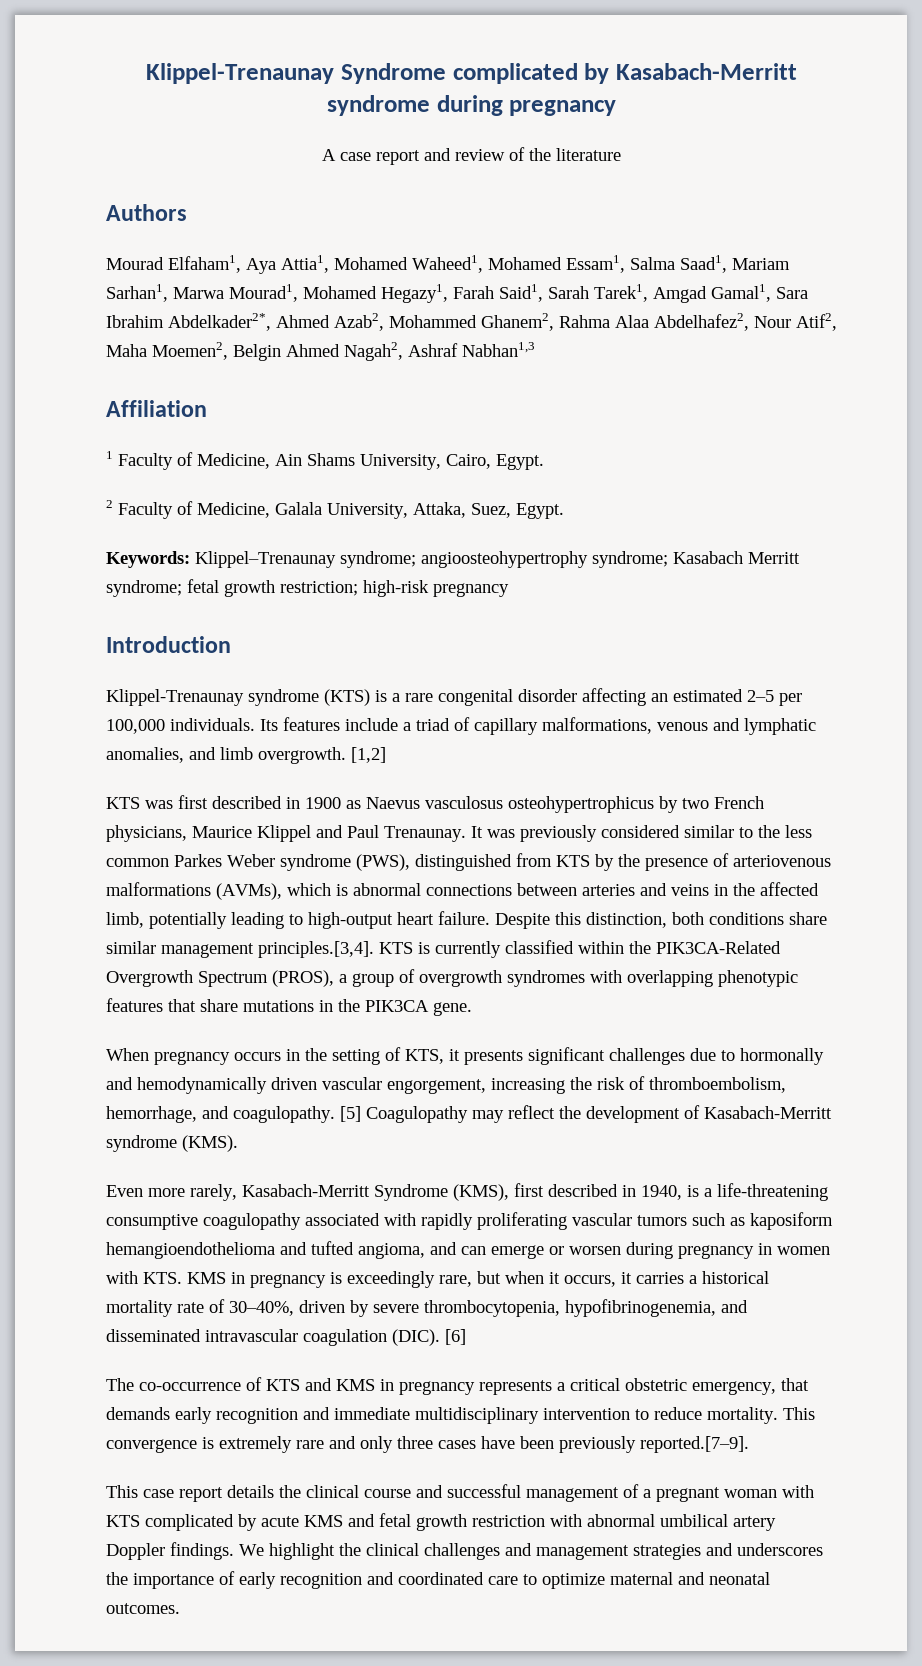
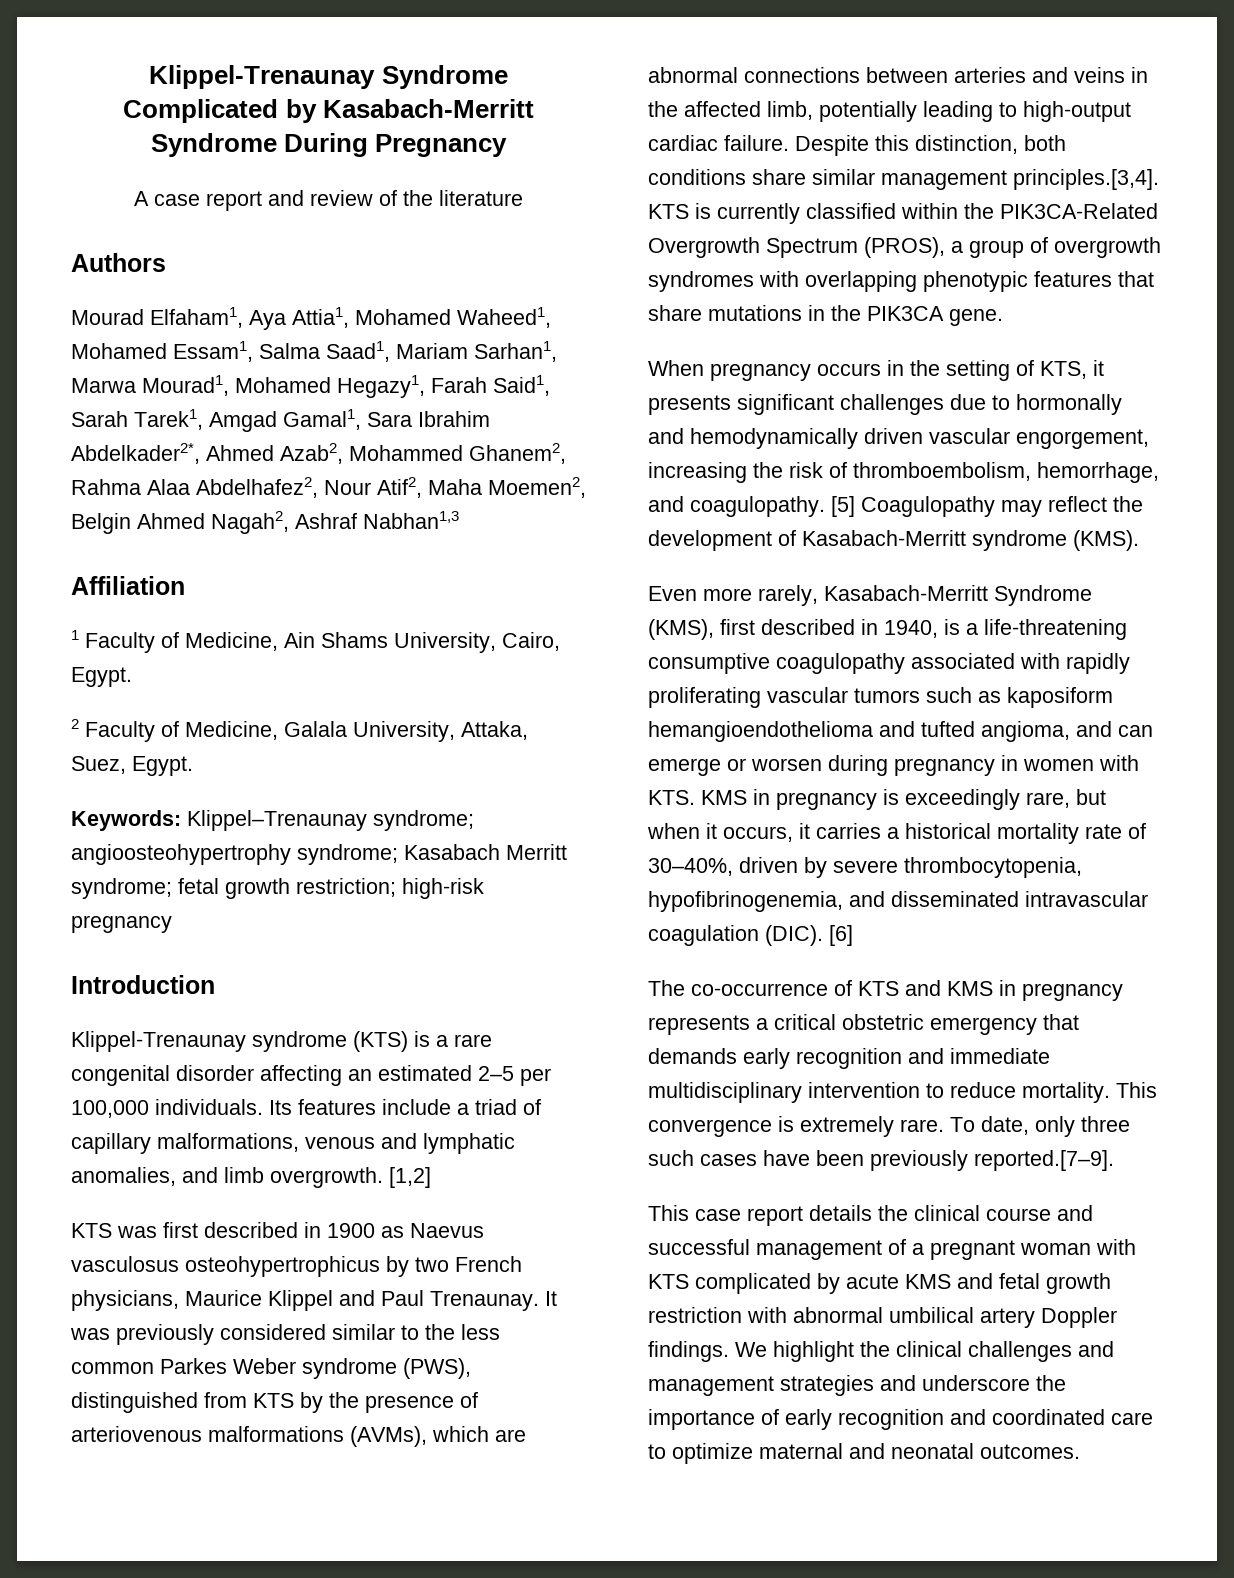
- Klippel-Trenaunay Syndrome complicated by Kasabach-Merritt syndrome during pregnancy
+ Klippel-Trenaunay Syndrome Complicated by Kasabach-Merritt Syndrome During Pregnancy
- It was previously considered similar to the less common Parkes Weber syndrome (PWS), distinguished from KTS by the presence of arteriovenous malformations (AVMs), which is abnormal connections between arteries and veins in the affected limb, potentially leading to high-output heart failure.
+ It was previously considered similar to the less common Parkes Weber syndrome (PWS), distinguished from KTS by the presence of arteriovenous malformations (AVMs), which are abnormal connections between arteries and veins in the affected limb, potentially leading to high-output cardiac failure.
- The co-occurrence of KTS and KMS in pregnancy represents a critical obstetric emergency, that demands early recognition and immediate multidisciplinary intervention to reduce mortality.
+ The co-occurrence of KTS and KMS in pregnancy represents a critical obstetric emergency that demands early recognition and immediate multidisciplinary intervention to reduce mortality.
- This convergence is extremely rare and only three cases have been previously reported.[7–9].
+ This convergence is extremely rare. To date, only three such cases have been previously reported.[7–9].
- We highlight the clinical challenges and management strategies and underscores the importance of early recognition and coordinated care to optimize maternal and neonatal outcomes.
+ We highlight the clinical challenges and management strategies and underscore the importance of early recognition and coordinated care to optimize maternal and neonatal outcomes.

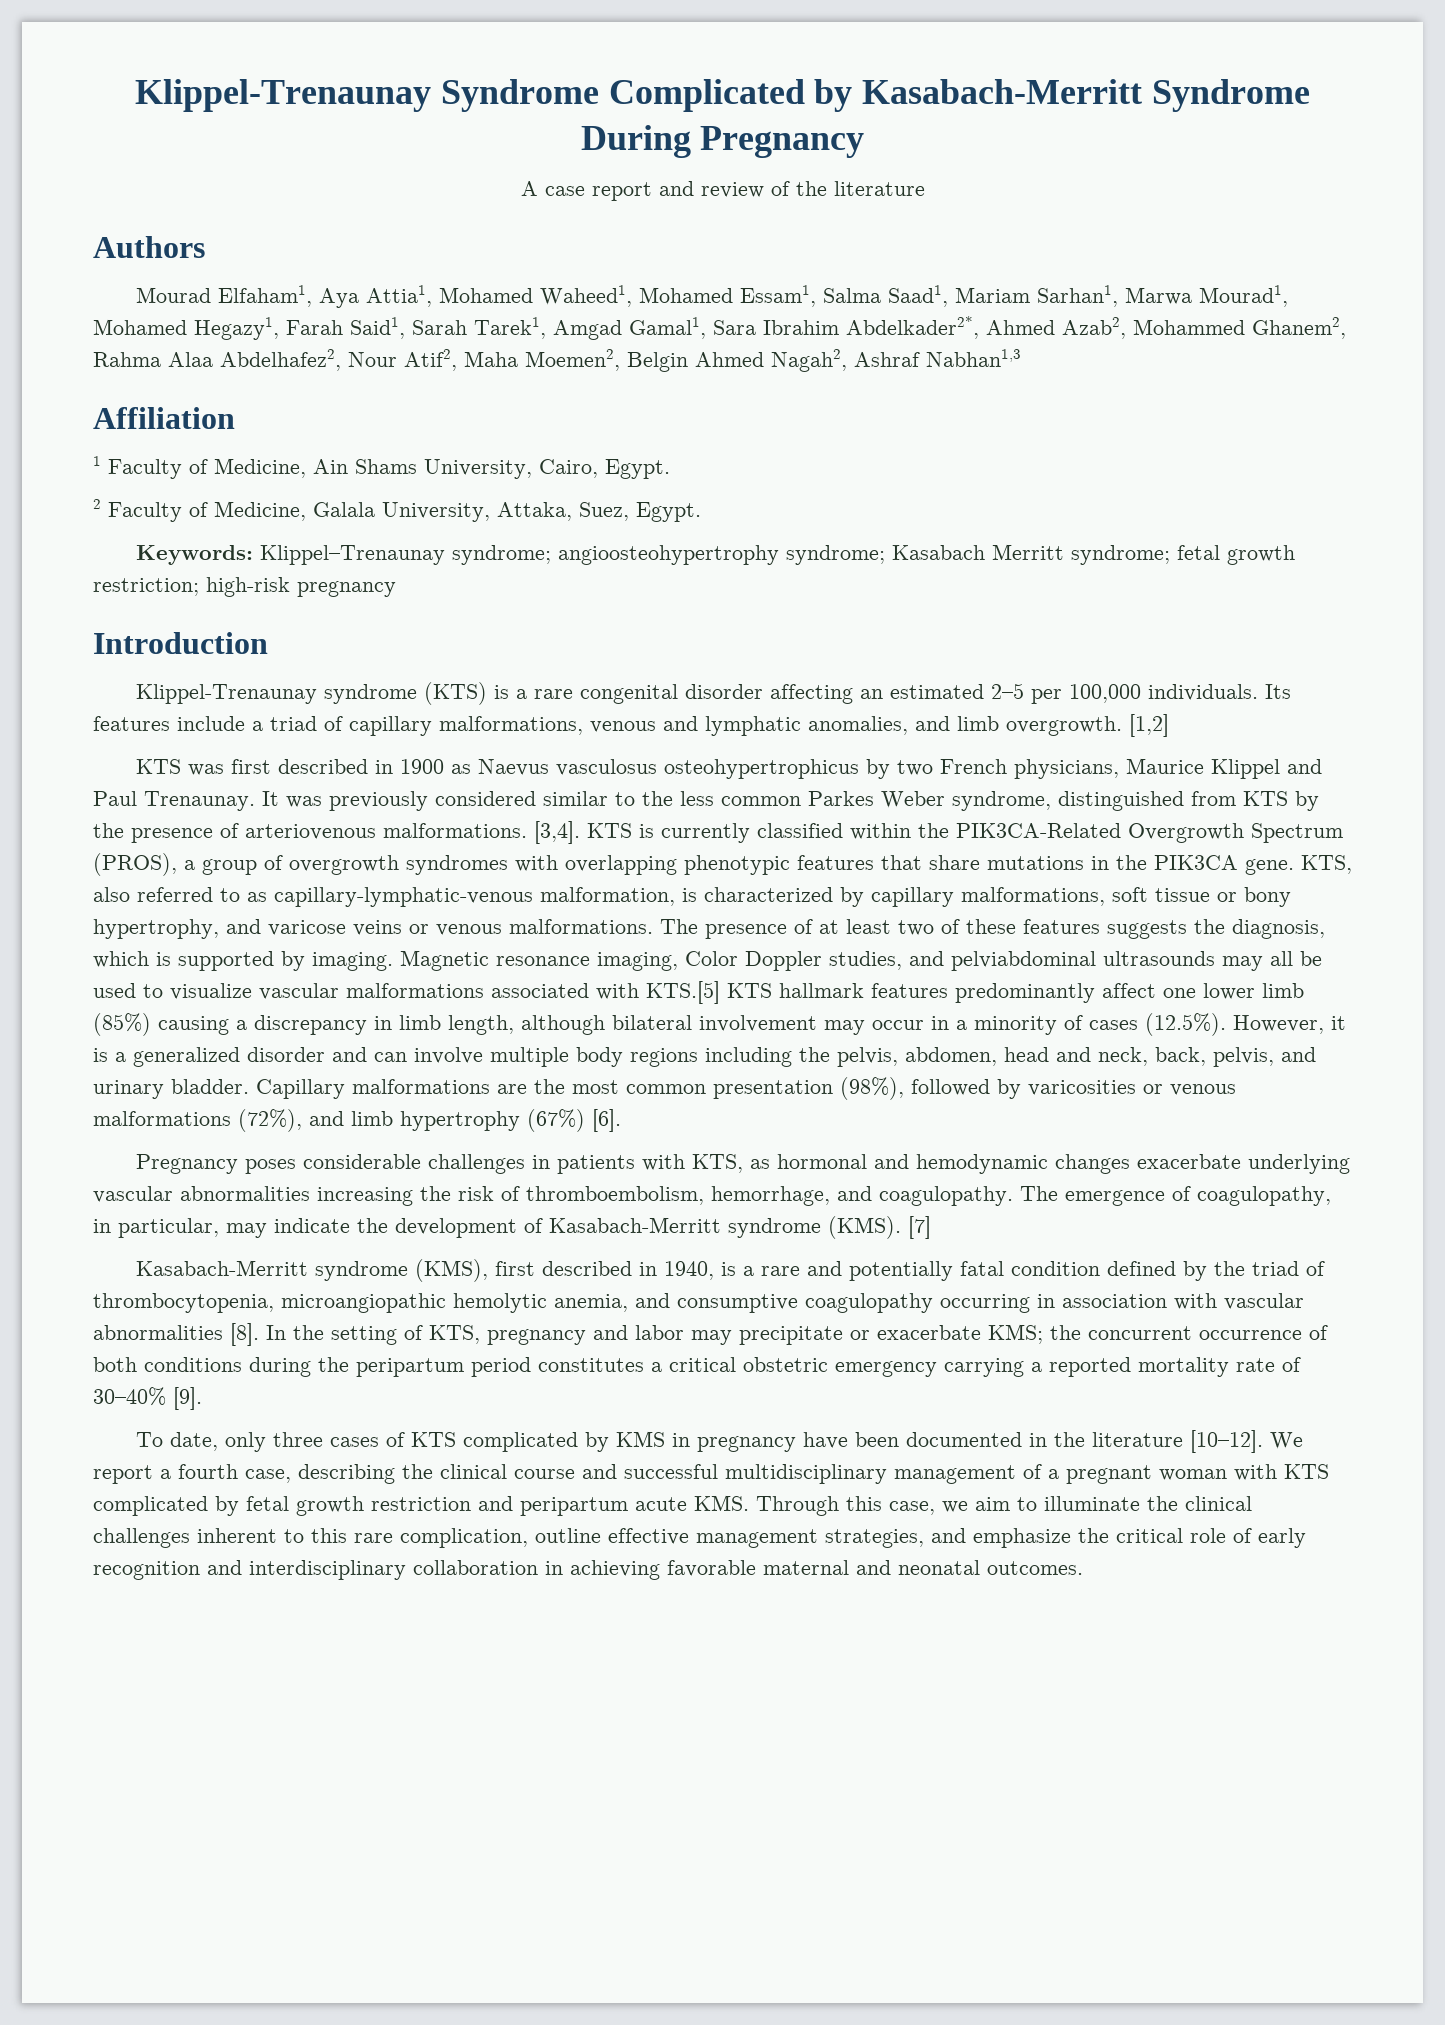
- It was previously considered similar to the less common Parkes Weber syndrome (PWS), distinguished from KTS by the presence of arteriovenous malformations (AVMs), which are abnormal connections between arteries and veins in the affected limb, potentially leading to high-output cardiac failure. Despite this distinction, both conditions share similar management principles.[3,4]. KTS is currently classified within the PIK3CA-Related Overgrowth Spectrum (PROS), a group of overgrowth syndromes with overlapping phenotypic features that share mutations in the PIK3CA gene.
- When pregnancy occurs in the setting of KTS, it presents significant challenges due to hormonally and hemodynamically driven vascular engorgement, increasing the risk of thromboembolism, hemorrhage, and coagulopathy.
+ It was previously considered similar to the less common Parkes Weber syndrome, distinguished from KTS by the presence of arteriovenous malformations. [3,4]. KTS is currently classified within the PIK3CA-Related Overgrowth Spectrum (PROS), a group of overgrowth syndromes with overlapping phenotypic features that share mutations in the PIK3CA gene. KTS, also referred to as capillary-lymphatic-venous malformation, is characterized by capillary malformations, soft tissue or bony hypertrophy, and varicose veins or venous malformations. The presence of at least two of these features suggests the diagnosis, which is supported by imaging. Magnetic resonance imaging, Color Doppler studies, and pelviabdominal ultrasounds may all be used to visualize vascular malformations associated with KTS.[5] KTS hallmark features predominantly affect one lower limb (85%) causing a discrepancy in limb length, although bilateral involvement may occur in a minority of cases (12.5%). However, it is a generalized disorder and can involve multiple body regions including the pelvis, abdomen, head and neck, back, pelvis, and urinary bladder. Capillary malformations are the most common presentation (98%), followed by varicosities or venous malformations (72%), and limb hypertrophy (67%) [6].
+ Pregnancy poses considerable challenges in patients with KTS, as hormonal and hemodynamic changes exacerbate underlying vascular abnormalities increasing the risk of thromboembolism, hemorrhage, and coagulopathy.
- [5] Coagulopathy may reflect the development of Kasabach-Merritt syndrome (KMS).
- Even more rarely, Kasabach-Merritt Syndrome (KMS), first described in 1940, is a life-threatening consumptive coagulopathy associated with rapidly proliferating vascular tumors such as kaposiform hemangioendothelioma and tufted angioma, and can emerge or worsen during pregnancy in women with KTS. KMS in pregnancy is exceedingly rare, but when it occurs, it carries a historical mortality rate of 30–40%, driven by severe thrombocytopenia, hypofibrinogenemia, and disseminated intravascular coagulation (DIC). [6]
- The co-occurrence of KTS and KMS in pregnancy represents a critical obstetric emergency that demands early recognition and immediate multidisciplinary intervention to reduce mortality. This convergence is extremely rare. To date, only three such cases have been previously reported.[7–9].
- This case report details the clinical course and successful management of a pregnant woman with KTS complicated by acute KMS and fetal growth restriction with abnormal umbilical artery Doppler findings. We highlight the clinical challenges and management strategies and underscore the importance of early recognition and coordinated care to optimize maternal and neonatal outcomes.
+ The emergence of coagulopathy, in particular, may indicate the development of Kasabach-Merritt syndrome (KMS). [7]
+ Kasabach-Merritt syndrome (KMS), first described in 1940, is a rare and potentially fatal condition defined by the triad of thrombocytopenia, microangiopathic hemolytic anemia, and consumptive coagulopathy occurring in association with vascular abnormalities [8]. In the setting of KTS, pregnancy and labor may precipitate or exacerbate KMS; the concurrent occurrence of both conditions during the peripartum period constitutes a critical obstetric emergency carrying a reported mortality rate of 30–40% [9].
+ To date, only three cases of KTS complicated by KMS in pregnancy have been documented in the literature [10–12]. We report a fourth case, describing the clinical course and successful multidisciplinary management of a pregnant woman with KTS complicated by fetal growth restriction and peripartum acute KMS. Through this case, we aim to illuminate the clinical challenges inherent to this rare complication, outline effective management strategies, and emphasize the critical role of early recognition and interdisciplinary collaboration in achieving favorable maternal and neonatal outcomes.

